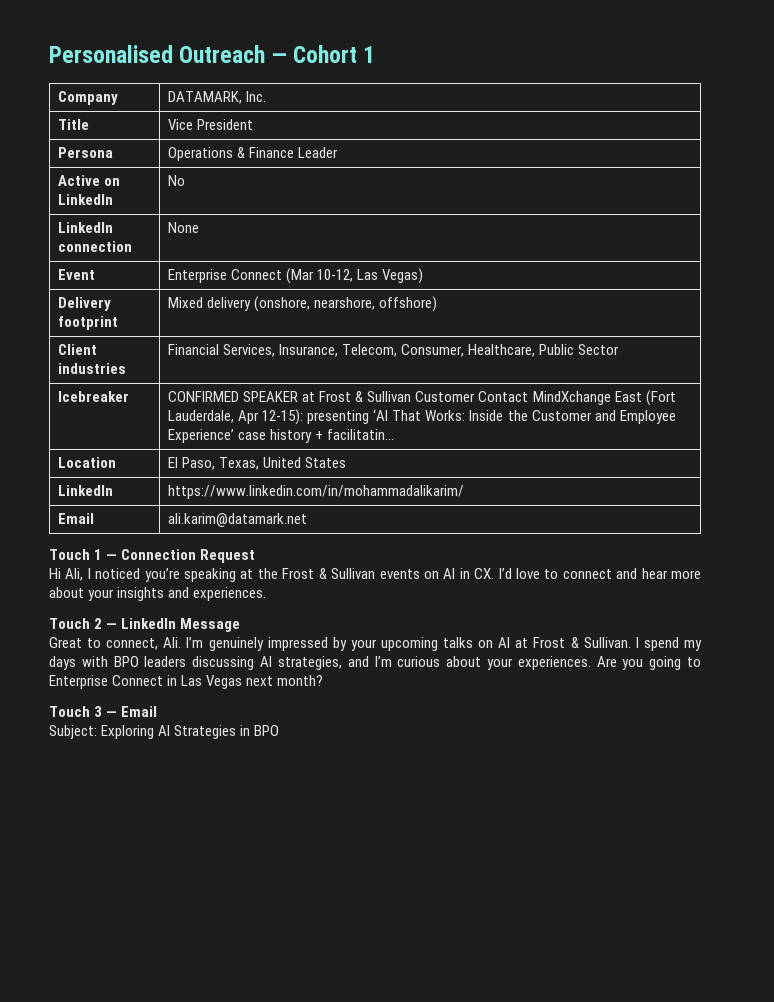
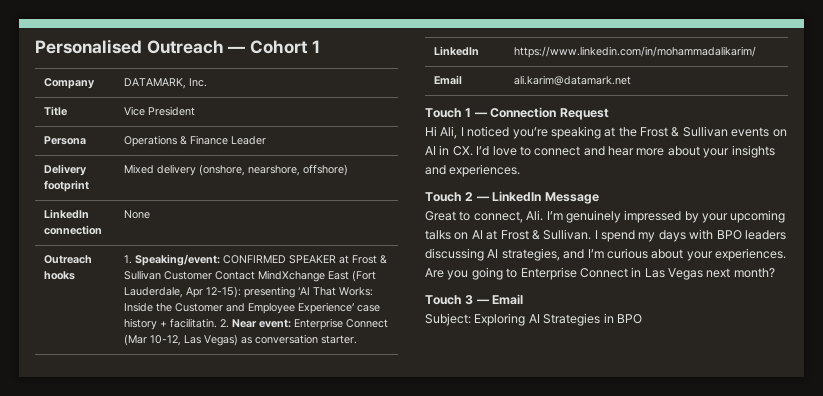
- Active on LinkedIn | No
- LinkedIn connection | None
- Event | Enterprise Connect (Mar 10-12, Las Vegas)
- Client industries | Financial Services, Insurance, Telecom, Consumer, Healthcare, Public Sector
- Icebreaker | CONFIRMED SPEAKER at Frost & Sullivan Customer Contact MindXchange East (Fort Lauderdale, Apr 12-15): presenting ‘AI That Works: Inside the Customer and Employee Experience’ case history + facilitatin…
- Location | El Paso, Texas, United States
+ LinkedIn connection | None
+ Outreach hooks | 1. Speaking/event: CONFIRMED SPEAKER at Frost & Sullivan Customer Contact MindXchange East (Fort Lauderdale, Apr 12-15): presenting ‘AI That Works: Inside the Customer and Employee Experience’ case history + facilitatin. 2. Near event: Enterprise Connect (Mar 10-12, Las Vegas) as conversation starter.

